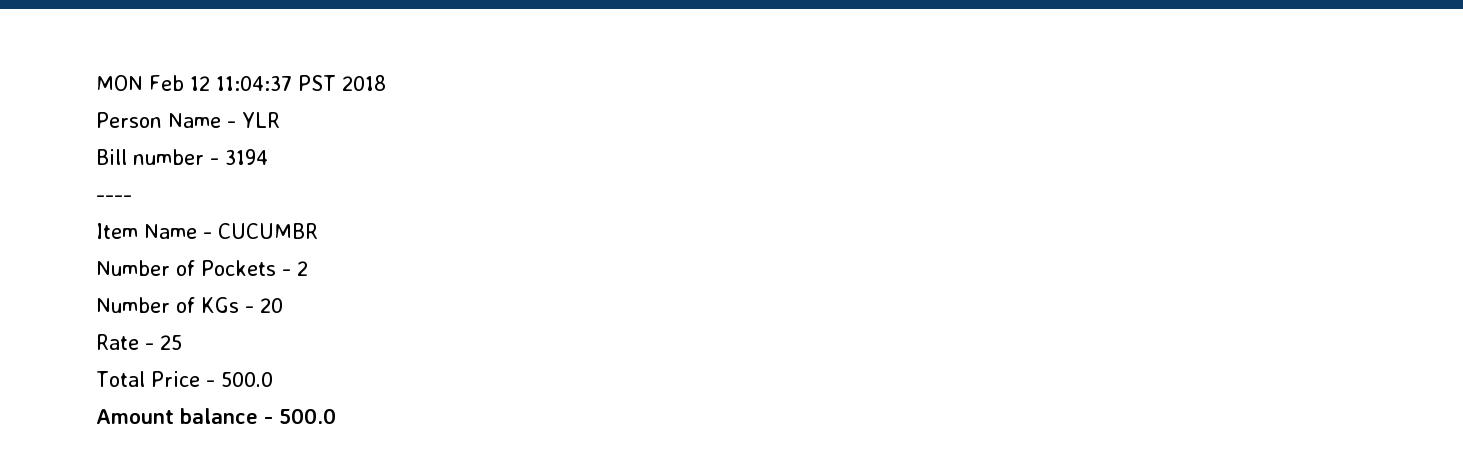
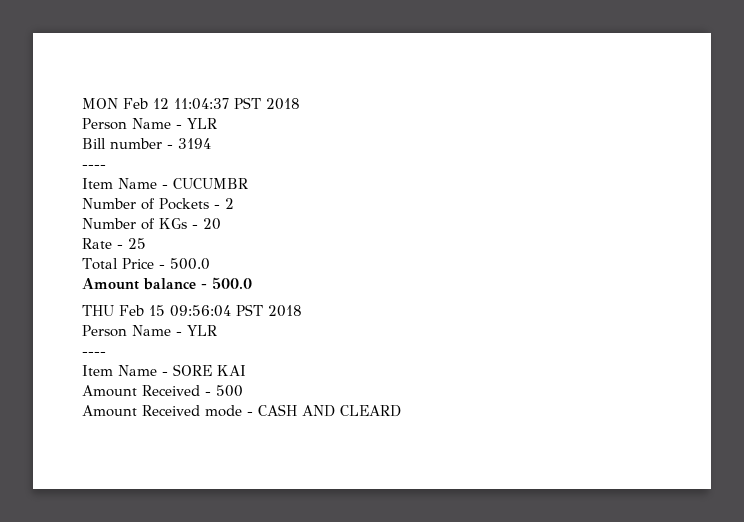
+ THU Feb 15 09:56:04 PST 2018
+ Person Name - YLR
+ ----
+ Item Name - SORE KAI
+ Amount Received - 500
+ Amount Received mode - CASH AND CLEARD

